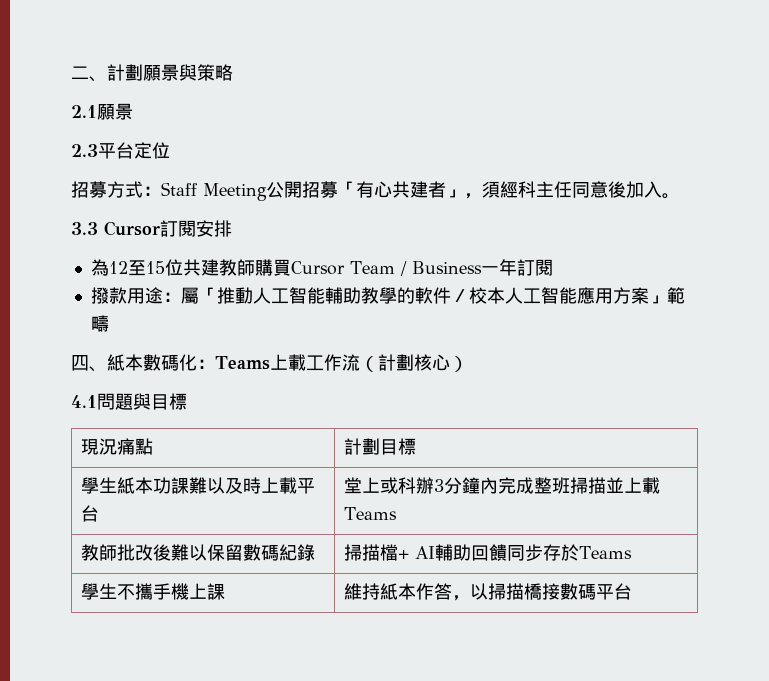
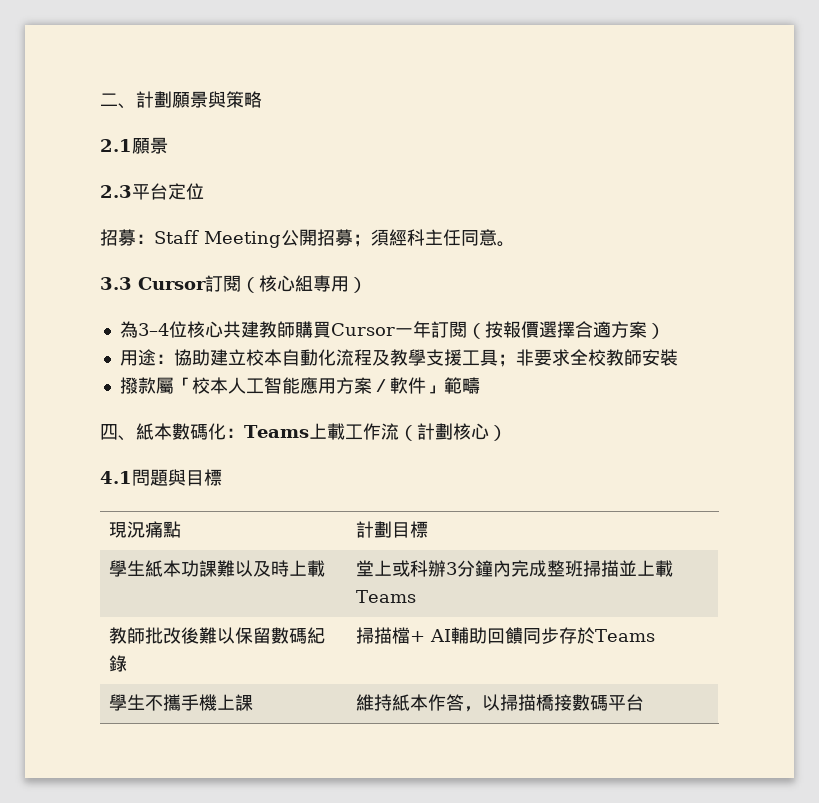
- 招募方式：Staff Meeting公開招募「有心共建者」，須經科主任同意後加入。
+ 招募：Staff Meeting公開招募；須經科主任同意。
- 3.3 Cursor訂閱安排
- 為12至15位共建教師購買Cursor Team / Business一年訂閱
- 撥款用途：屬「推動人工智能輔助教學的軟件／校本人工智能應用方案」範疇
+ 3.3 Cursor訂閱（核心組專用）
+ 為3–4位核心共建教師購買Cursor一年訂閱（按報價選擇合適方案）
+ 用途：協助建立校本自動化流程及教學支援工具；非要求全校教師安裝
+ 撥款屬「校本人工智能應用方案／軟件」範疇
- 學生紙本功課難以及時上載平台 | 堂上或科辦3分鐘內完成整班掃描並上載Teams
+ 學生紙本功課難以及時上載 | 堂上或科辦3分鐘內完成整班掃描並上載Teams

